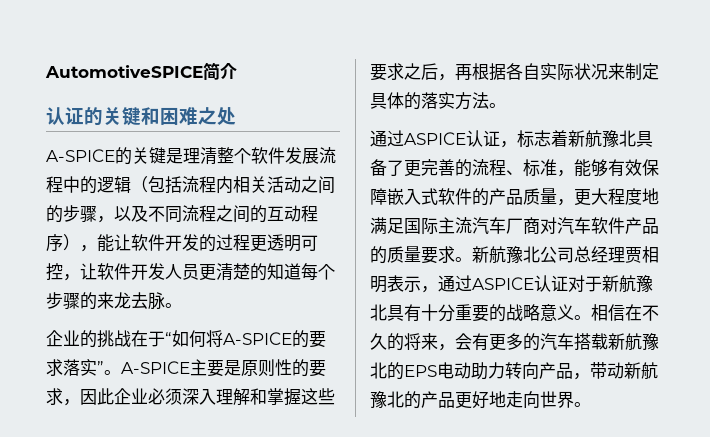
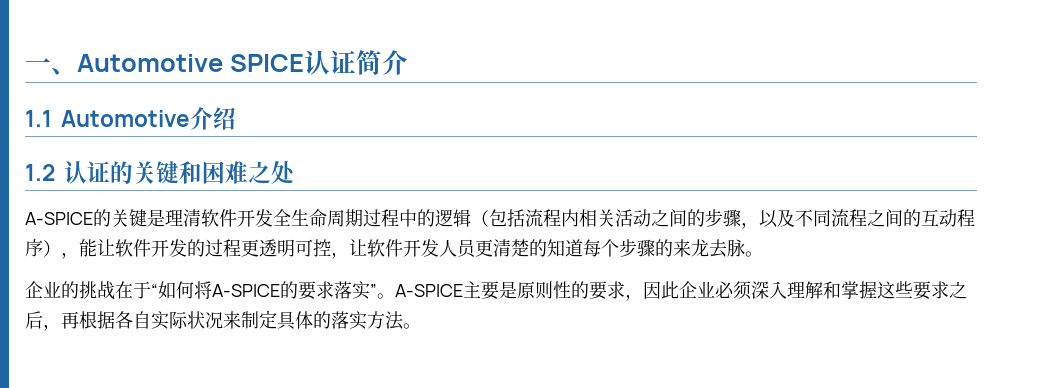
- AutomotiveSPICE简介
- 认证的关键和困难之处
+ 一、Automotive SPICE认证简介
+ 1.1 Automotive介绍
+ 1.2认证的关键和困难之处
- A-SPICE的关键是理清整个软件发展流程中的逻辑（包括流程内相关活动之间的步骤，以及不同流程之间的互动程序），能让软件开发的过程更透明可控，让软件开发人员更清楚的知道每个步骤的来龙去脉。
+ A-SPICE的关键是理清软件开发全生命周期过程中的逻辑（包括流程内相关活动之间的步骤，以及不同流程之间的互动程序），能让软件开发的过程更透明可控，让软件开发人员更清楚的知道每个步骤的来龙去脉。
- 通过ASPICE认证，标志着新航豫北具备了更完善的流程、标准，能够有效保障嵌入式软件的产品质量，更大程度地满足国际主流汽车厂商对汽车软件产品的质量要求。新航豫北公司总经理贾相明表示，通过ASPICE认证对于新航豫北具有十分重要的战略意义。相信在不久的将来，会有更多的汽车搭载新航豫北的EPS电动助力转向产品，带动新航豫北的产品更好地走向世界。

